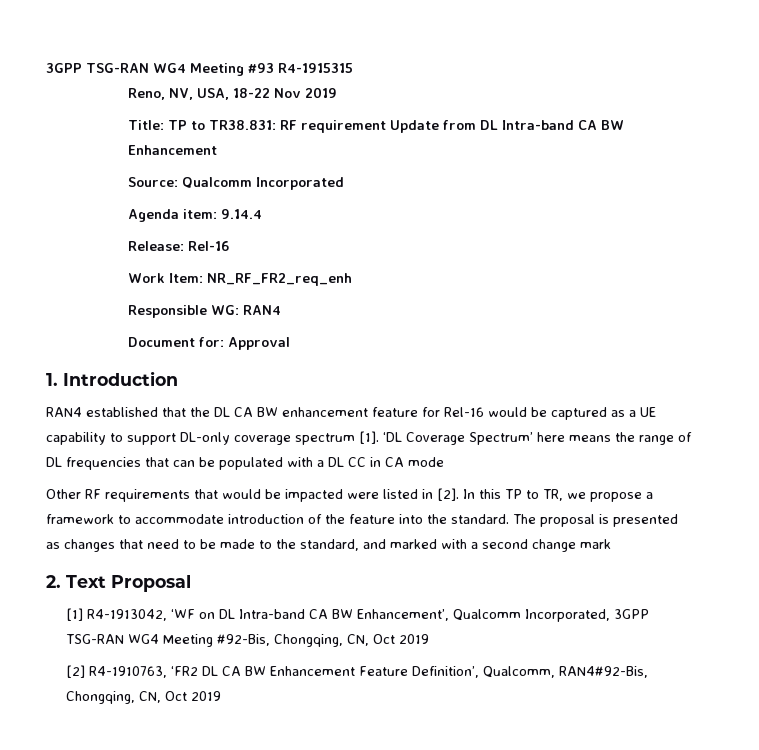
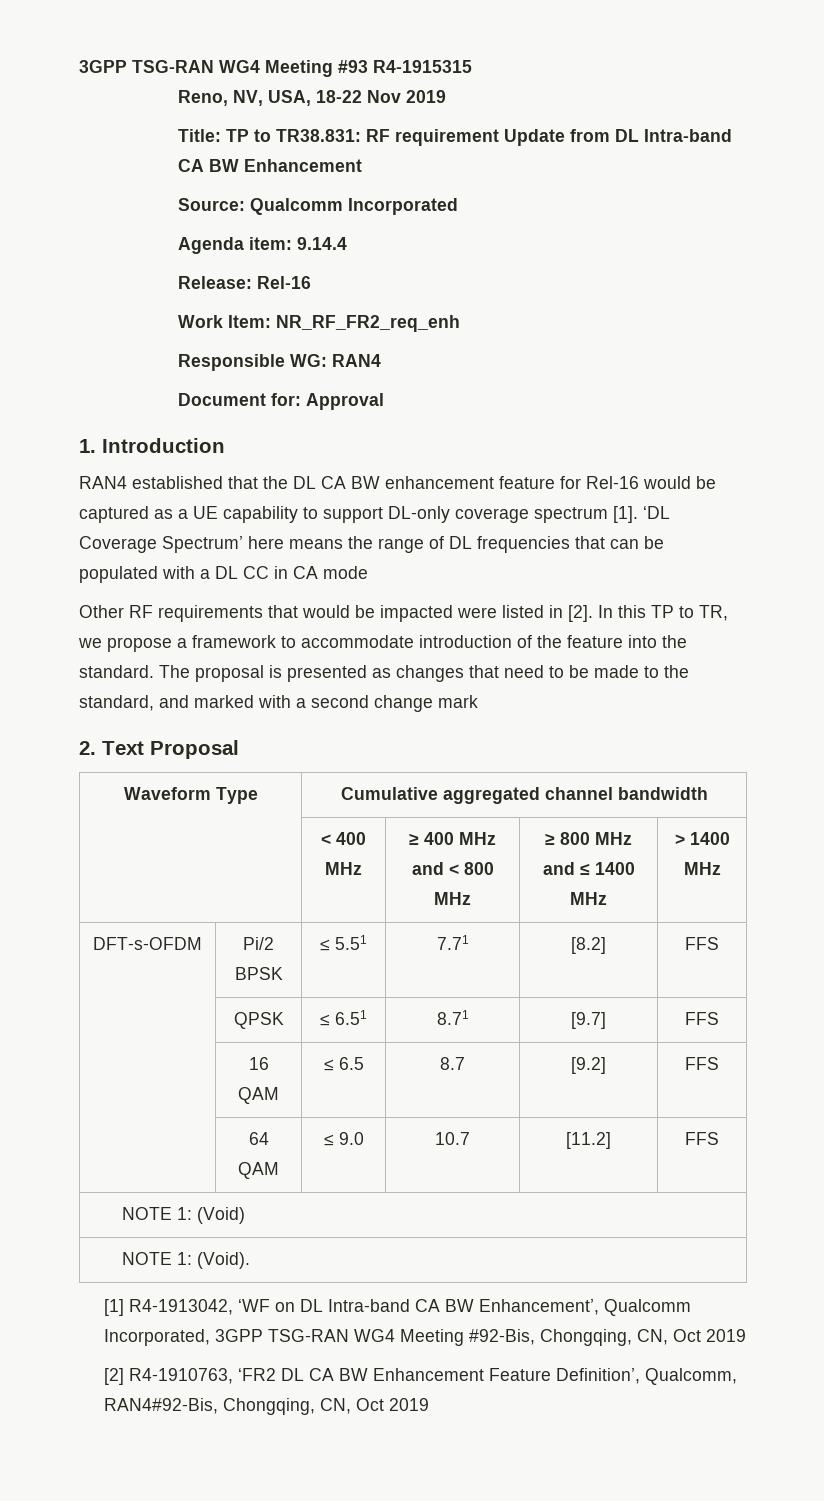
+ Waveform Type | Cumulative aggregated channel bandwidth
+ | < 400 MHz | ≥ 400 MHz and < 800 MHz | ≥ 800 MHz and ≤ 1400 MHz | > 1400 MHz
+ DFT-s-OFDM | Pi/2 BPSK | ≤ 5.51 | 7.71 | [8.2] | FFS
+ | QPSK | ≤ 6.51 | 8.71 | [9.7] | FFS
+ | 16 QAM | ≤ 6.5 | 8.7 | [9.2] | FFS
+ | 64 QAM | ≤ 9.0 | 10.7 | [11.2] | FFS
+ NOTE 1: (Void)
+ NOTE 1: (Void).

